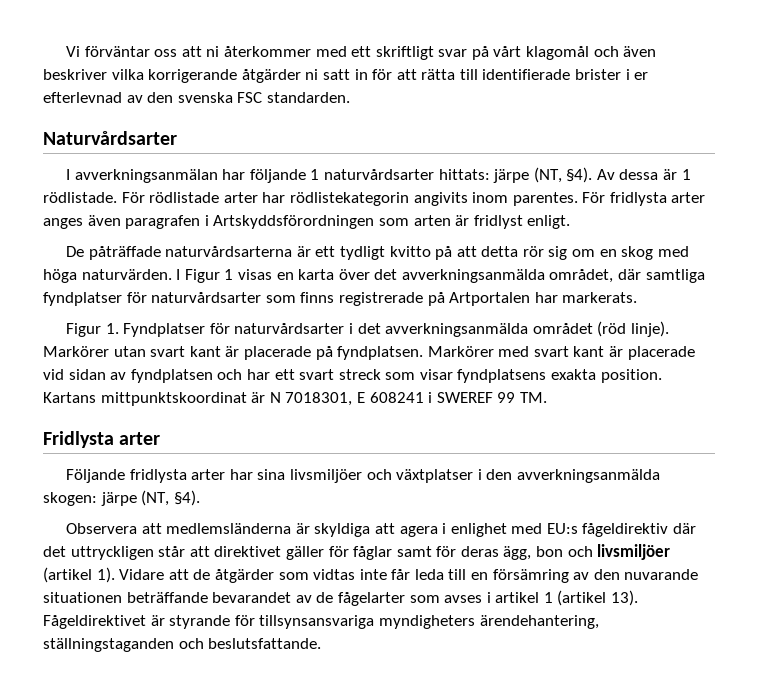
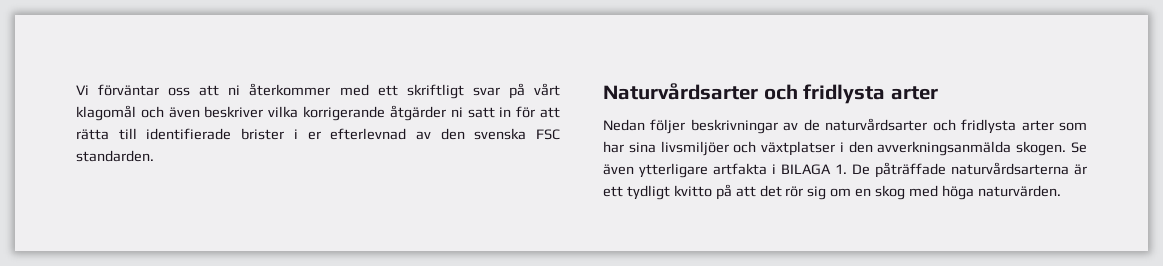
- Naturvårdsarter
- I avverkningsanmälan har följande 1 naturvårdsarter hittats: järpe (NT, §4). Av dessa är 1 rödlistade. För rödlistade arter har rödlistekategorin angivits inom parentes. För fridlysta arter anges även paragrafen i Artskyddsförordningen som arten är fridlyst enligt.
- De påträffade naturvårdsarterna är ett tydligt kvitto på att detta rör sig om en skog med höga naturvärden. I Figur 1 visas en karta över det avverkningsanmälda området, där samtliga fyndplatser för naturvårdsarter som finns registrerade på Artportalen har markerats.
- Figur 1. Fyndplatser för naturvårdsarter i det avverkningsanmälda området (röd linje). Markörer utan svart kant är placerade på fyndplatsen. Markörer med svart kant är placerade vid sidan av fyndplatsen och har ett svart streck som visar fyndplatsens exakta position. Kartans mittpunktskoordinat är N 7018301, E 608241 i SWEREF 99 TM.
- Fridlysta arter
- Följande fridlysta arter har sina livsmiljöer och växtplatser i den avverkningsanmälda skogen: järpe (NT, §4).
- Observera att medlemsländerna är skyldiga att agera i enlighet med EU:s fågeldirektiv där det uttryckligen står att direktivet gäller för fåglar samt för deras ägg, bon och livsmiljöer (artikel 1). Vidare att de åtgärder som vidtas inte får leda till en försämring av den nuvarande situationen beträffande bevarandet av de fågelarter som avses i artikel 1 (artikel 13). Fågeldirektivet är styrande för tillsynsansvariga myndigheters ärendehantering, ställningstaganden och beslutsfattande.
+ Naturvårdsarter och fridlysta arter
+ Nedan följer beskrivningar av de naturvårdsarter och fridlysta arter som har sina livsmiljöer och växtplatser i den avverkningsanmälda skogen. Se även ytterligare artfakta i BILAGA 1. De påträffade naturvårdsarterna är ett tydligt kvitto på att det rör sig om en skog med höga naturvärden.

